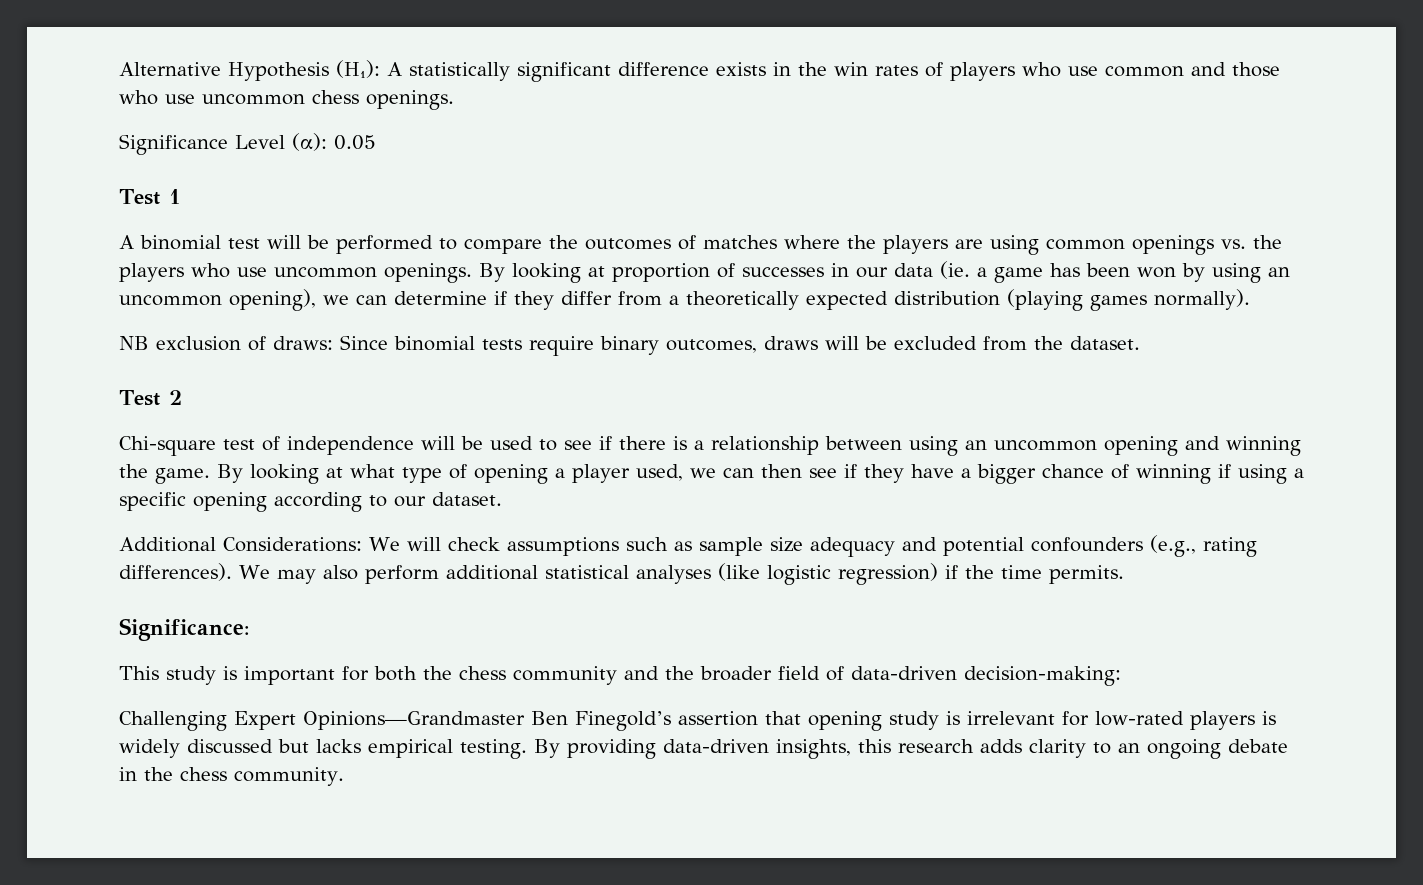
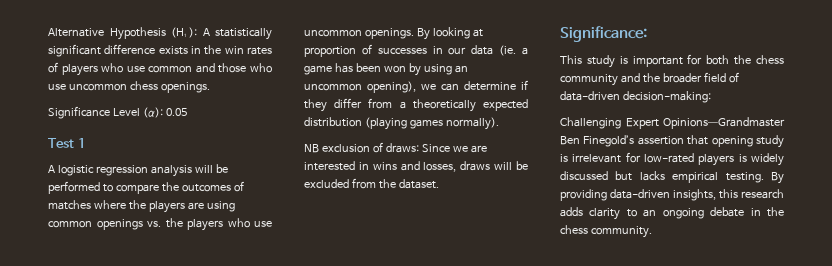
- A binomial test will be performed to compare the outcomes of matches where the players are using common openings vs. the players who use uncommon openings.
+ A logistic regression analysis will be performed to compare the outcomes of matches where the players are using common openings vs. the players who use uncommon openings.
- NB exclusion of draws: Since binomial tests require binary outcomes, draws will be excluded from the dataset.
+ NB exclusion of draws: Since we are interested in wins and losses, draws will be excluded from the dataset.
- Test 2
- Chi-square test of independence will be used to see if there is a relationship between using an uncommon opening and winning the game. By looking at what type of opening a player used, we can then see if they have a bigger chance of winning if using a specific opening according to our dataset.
- Additional Considerations: We will check assumptions such as sample size adequacy and potential confounders (e.g., rating differences). We may also perform additional statistical analyses (like logistic regression) if the time permits.

